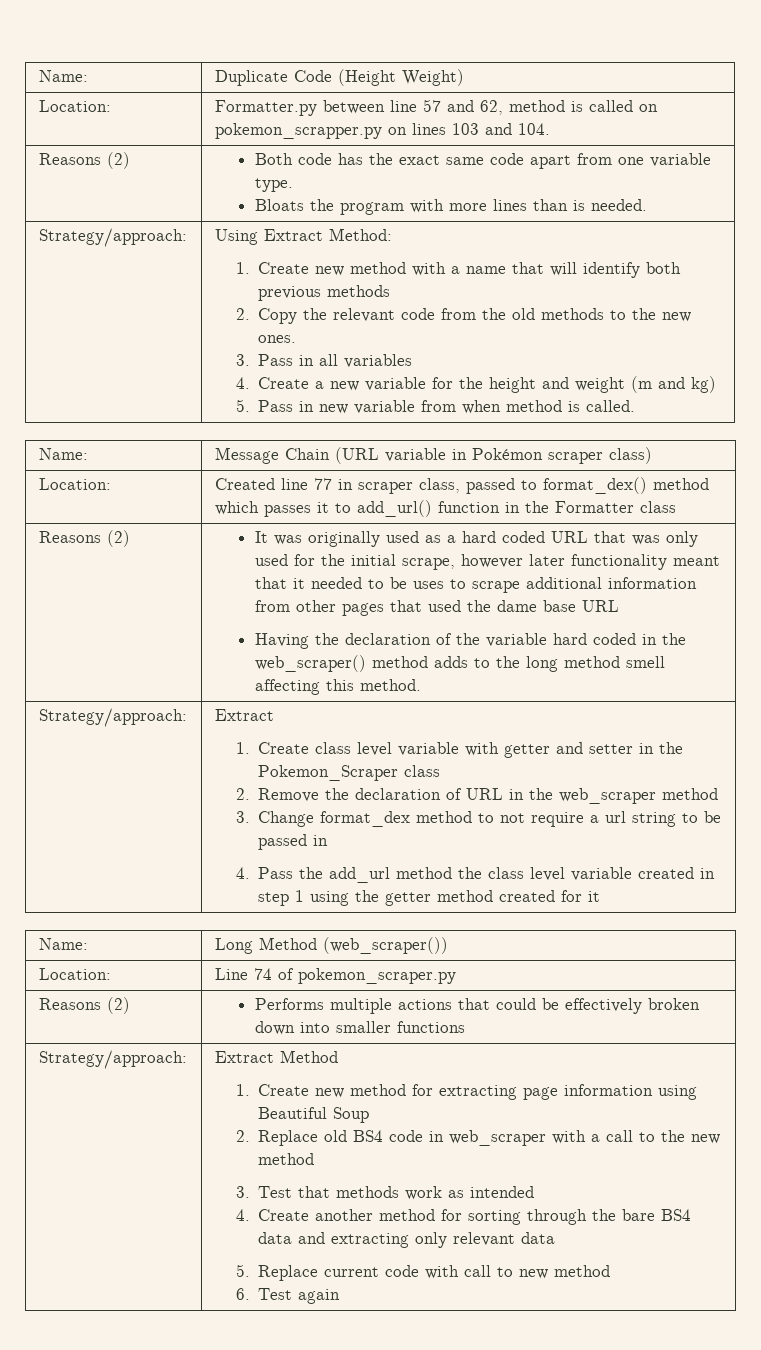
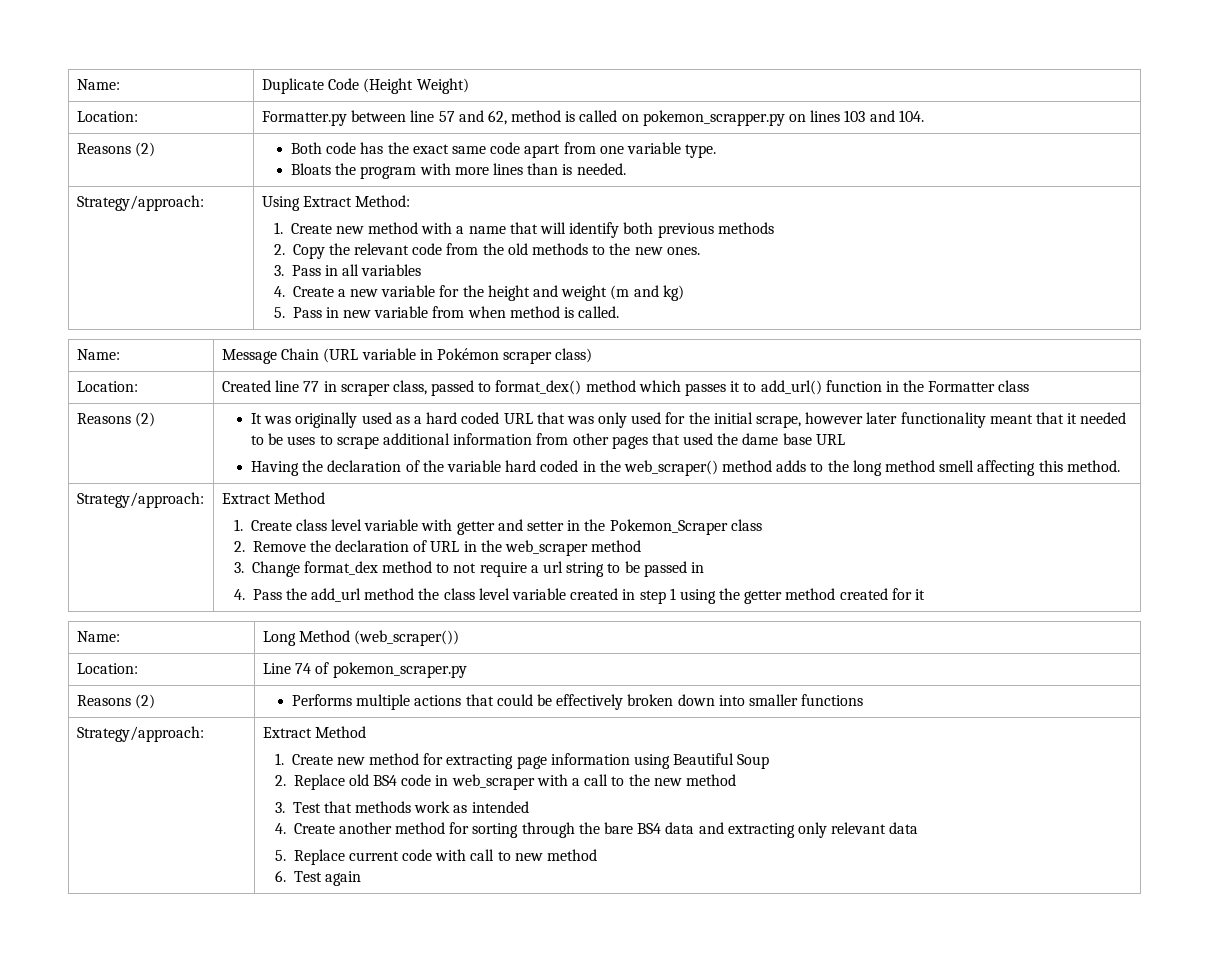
  Having the declaration of the variable hard coded in the web_scraper() method adds to the long method smell affecting this method.
- Strategy/approach: | Extract
+ Strategy/approach: | Extract Method

